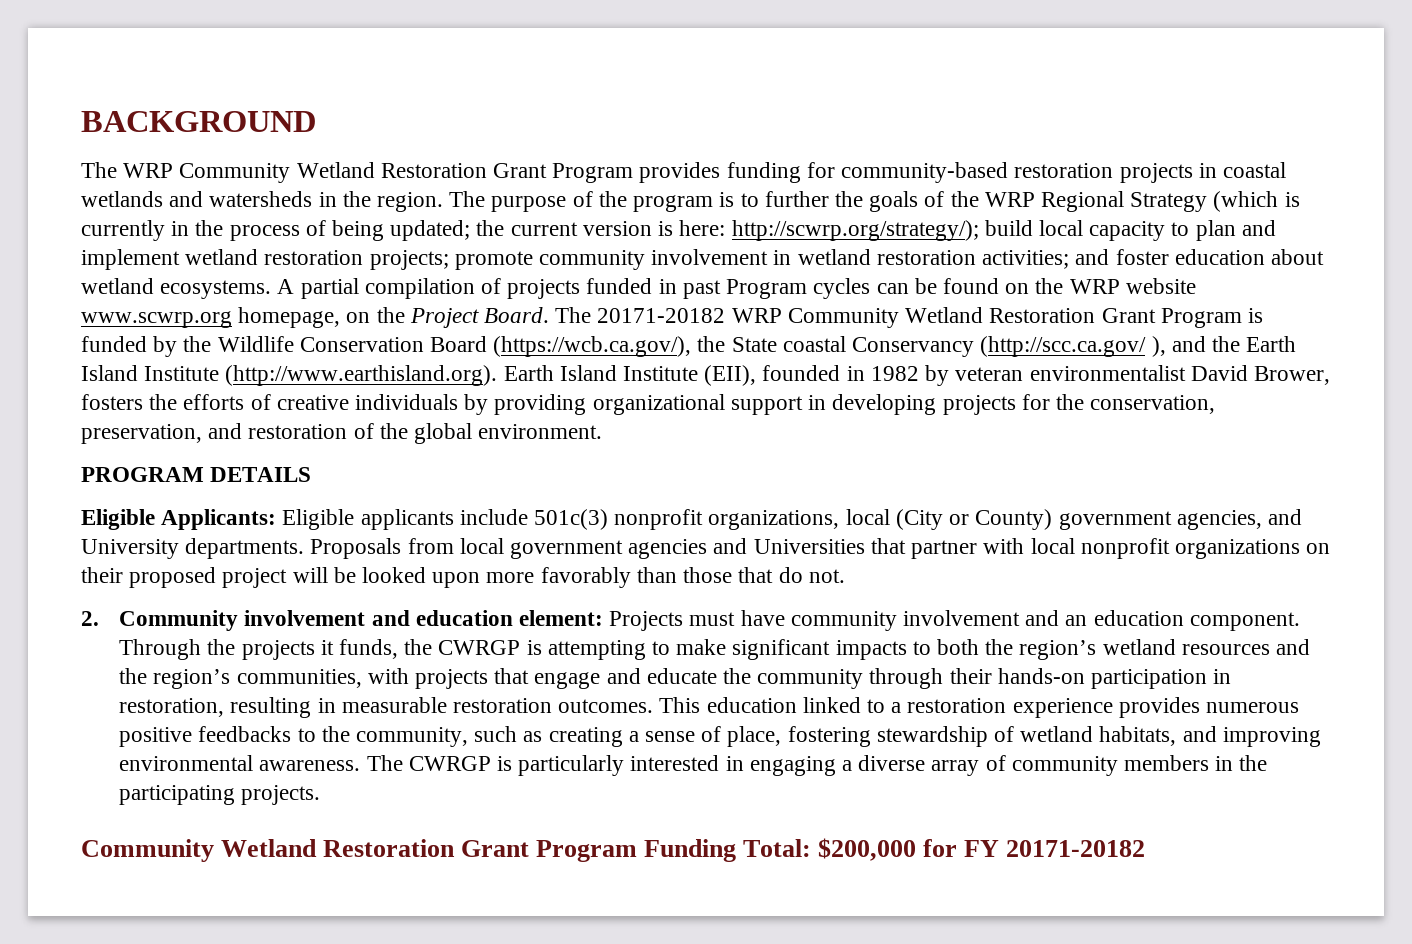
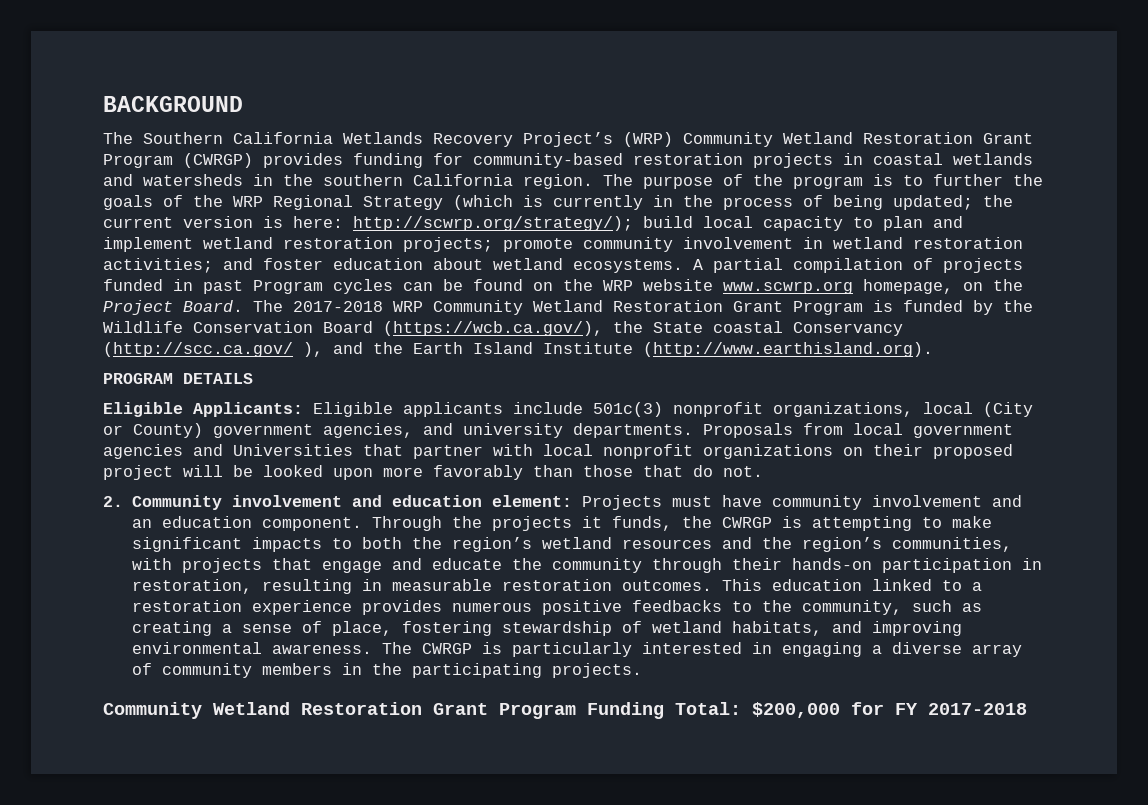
- The WRP Community Wetland Restoration Grant Program provides funding for community-based restoration projects in coastal wetlands and watersheds in the region.
+ The Southern California Wetlands Recovery Project’s (WRP) Community Wetland Restoration Grant Program (CWRGP) provides funding for community-based restoration projects in coastal wetlands and watersheds in the southern California region.
- The 20171-20182 WRP Community Wetland Restoration Grant Program is funded by the Wildlife Conservation Board (https://wcb.ca.gov/), the State coastal Conservancy (http://scc.ca.gov/ ), and the Earth Island Institute (http://www.earthisland.org). Earth Island Institute (EII), founded in 1982 by veteran environmentalist David Brower, fosters the efforts of creative individuals by providing organizational support in developing projects for the conservation, preservation, and restoration of the global environment.
+ The 2017-2018 WRP Community Wetland Restoration Grant Program is funded by the Wildlife Conservation Board (https://wcb.ca.gov/), the State coastal Conservancy (http://scc.ca.gov/ ), and the Earth Island Institute (http://www.earthisland.org).
- Eligible Applicants: Eligible applicants include 501c(3) nonprofit organizations, local (City or County) government agencies, and University departments.
+ Eligible Applicants: Eligible applicants include 501c(3) nonprofit organizations, local (City or County) government agencies, and university departments.
- Community Wetland Restoration Grant Program Funding Total: $200,000 for FY 20171-20182
+ Community Wetland Restoration Grant Program Funding Total: $200,000 for FY 2017-2018

